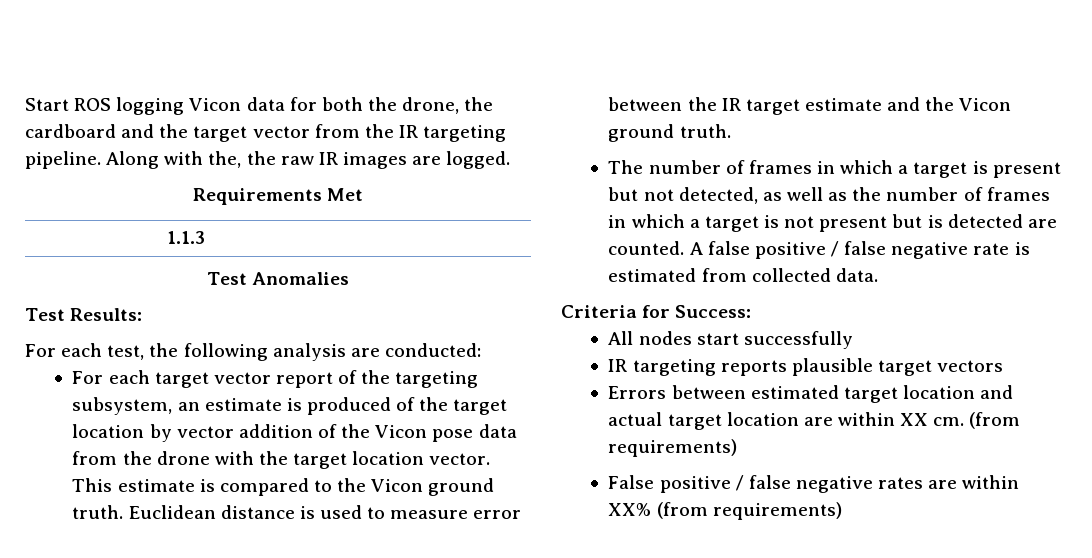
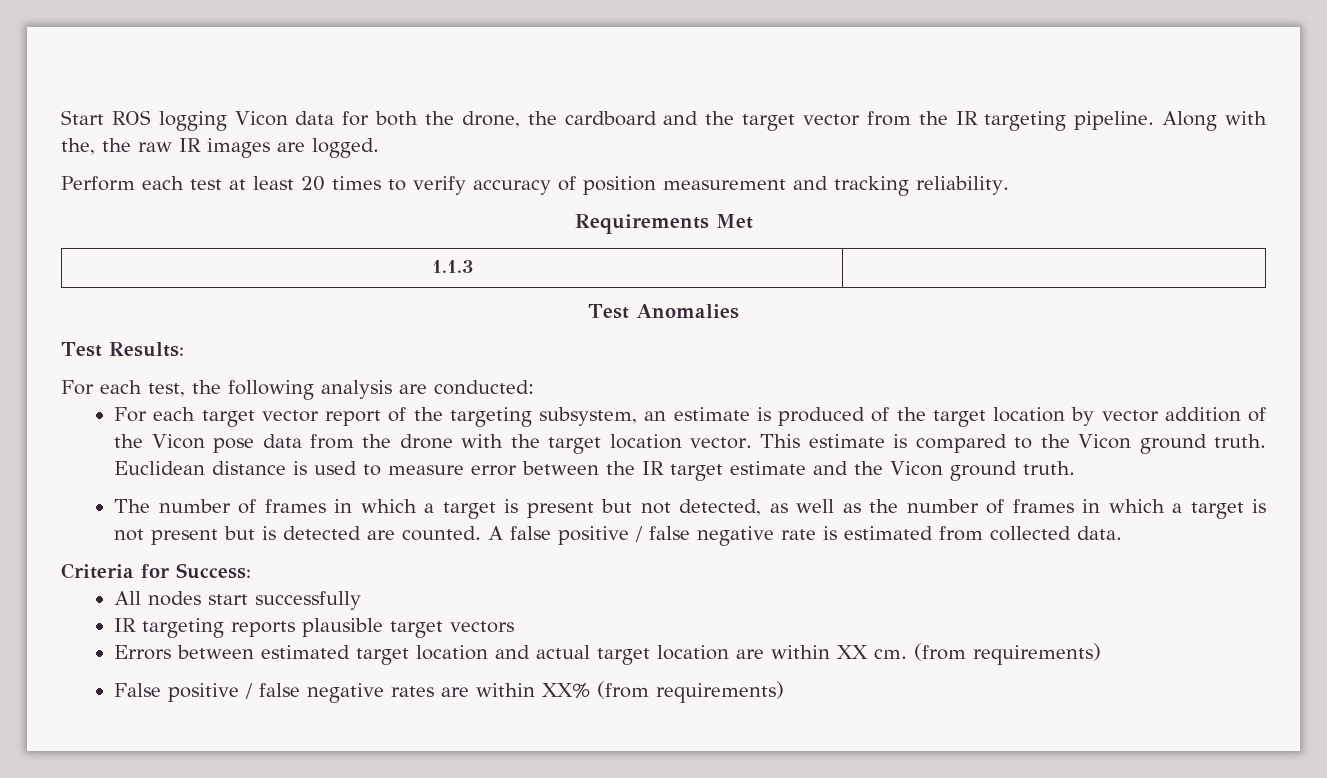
+ Perform each test at least 20 times to verify accuracy of position measurement and tracking reliability.

